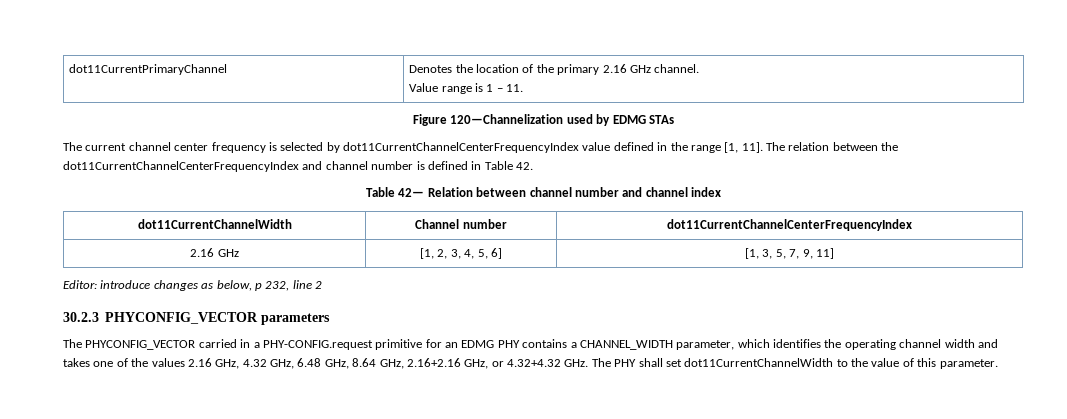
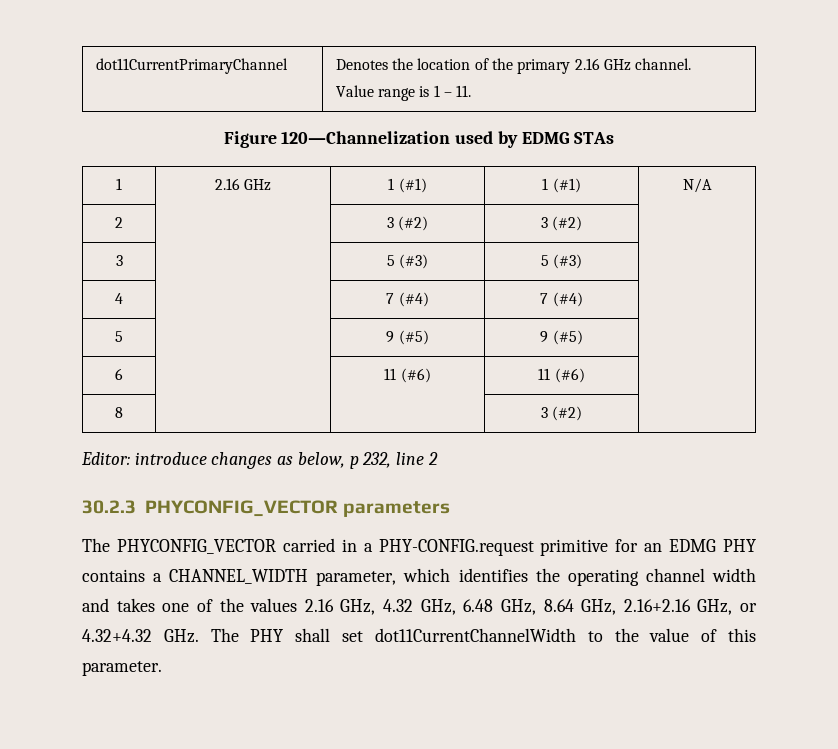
- The current channel center frequency is selected by dot11CurrentChannelCenterFrequencyIndex value defined in the range [1, 11]. The relation between the dot11CurrentChannelCenterFrequencyIndex and channel number is defined in Table 42.
- Table 42— Relation between channel number and channel index
- dot11CurrentChannelWidth | Channel number | dot11CurrentChannelCenterFrequencyIndex
- 2.16 GHz | [1, 2, 3, 4, 5, 6] | [1, 3, 5, 7, 9, 11]
+ 1 | 2.16 GHz | 1 (#1) | 1 (#1) | N/A
+ 2 | | 3 (#2) | 3 (#2) |
+ 3 | | 5 (#3) | 5 (#3) |
+ 4 | | 7 (#4) | 7 (#4) |
+ 5 | | 9 (#5) | 9 (#5) |
+ 6 | | 11 (#6) | 11 (#6) |
+ 8 | | | 3 (#2) |

